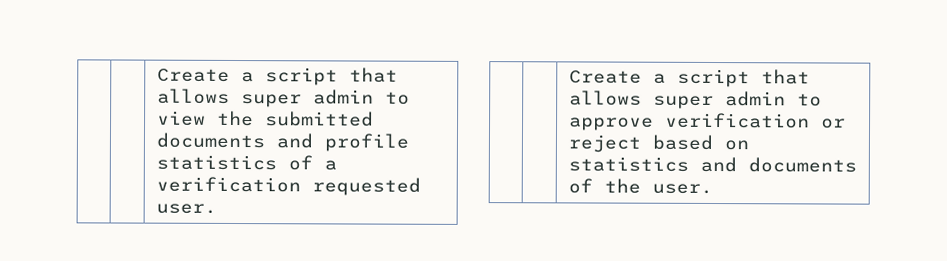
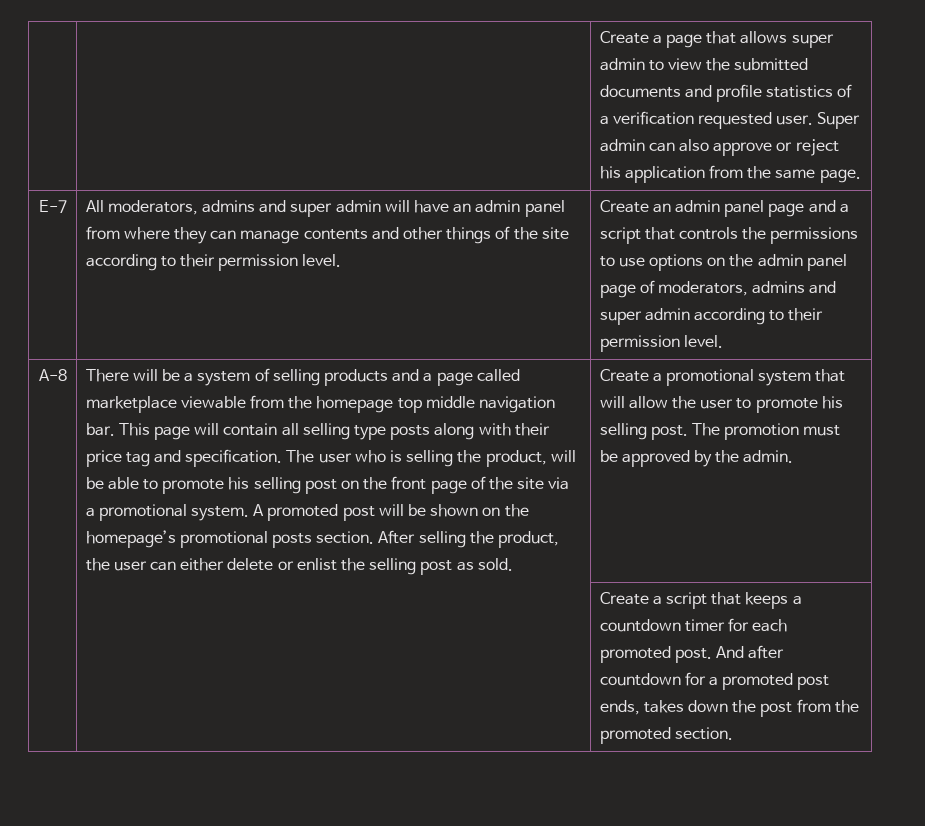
- | | Create a script that allows super admin to view the submitted documents and profile statistics of a verification requested user.
- | | Create a script that allows super admin to approve verification or reject based on statistics and documents of the user.
+ | | Create a page that allows super admin to view the submitted documents and profile statistics of a verification requested user. Super admin can also approve or reject his application from the same page.
+ E-7 | All moderators, admins and super admin will have an admin panel from where they can manage contents and other things of the site according to their permission level. | Create an admin panel page and a script that controls the permissions to use options on the admin panel page of moderators, admins and super admin according to their permission level.
+ A-8 | There will be a system of selling products and a page called marketplace viewable from the homepage top middle navigation bar. This page will contain all selling type posts along with their price tag and specification. The user who is selling the product, will be able to promote his selling post on the front page of the site via a promotional system. A promoted post will be shown on the homepage’s promotional posts section. After selling the product, the user can either delete or enlist the selling post as sold. | Create a promotional system that will allow the user to promote his selling post. The promotion must be approved by the admin.
+ | | Create a script that keeps a countdown timer for each promoted post. And after countdown for a promoted post ends, takes down the post from the promoted section.

